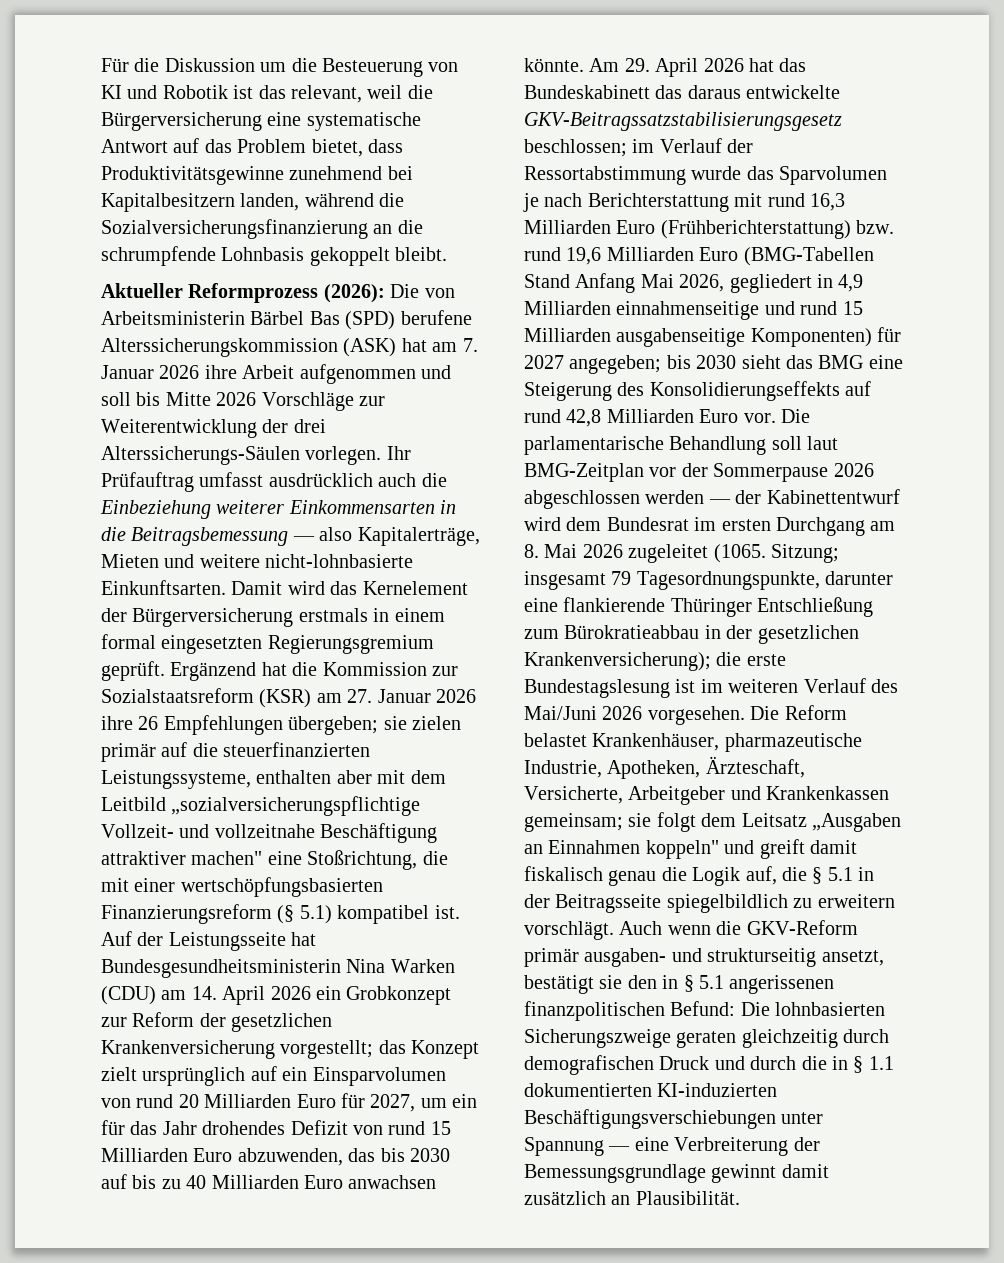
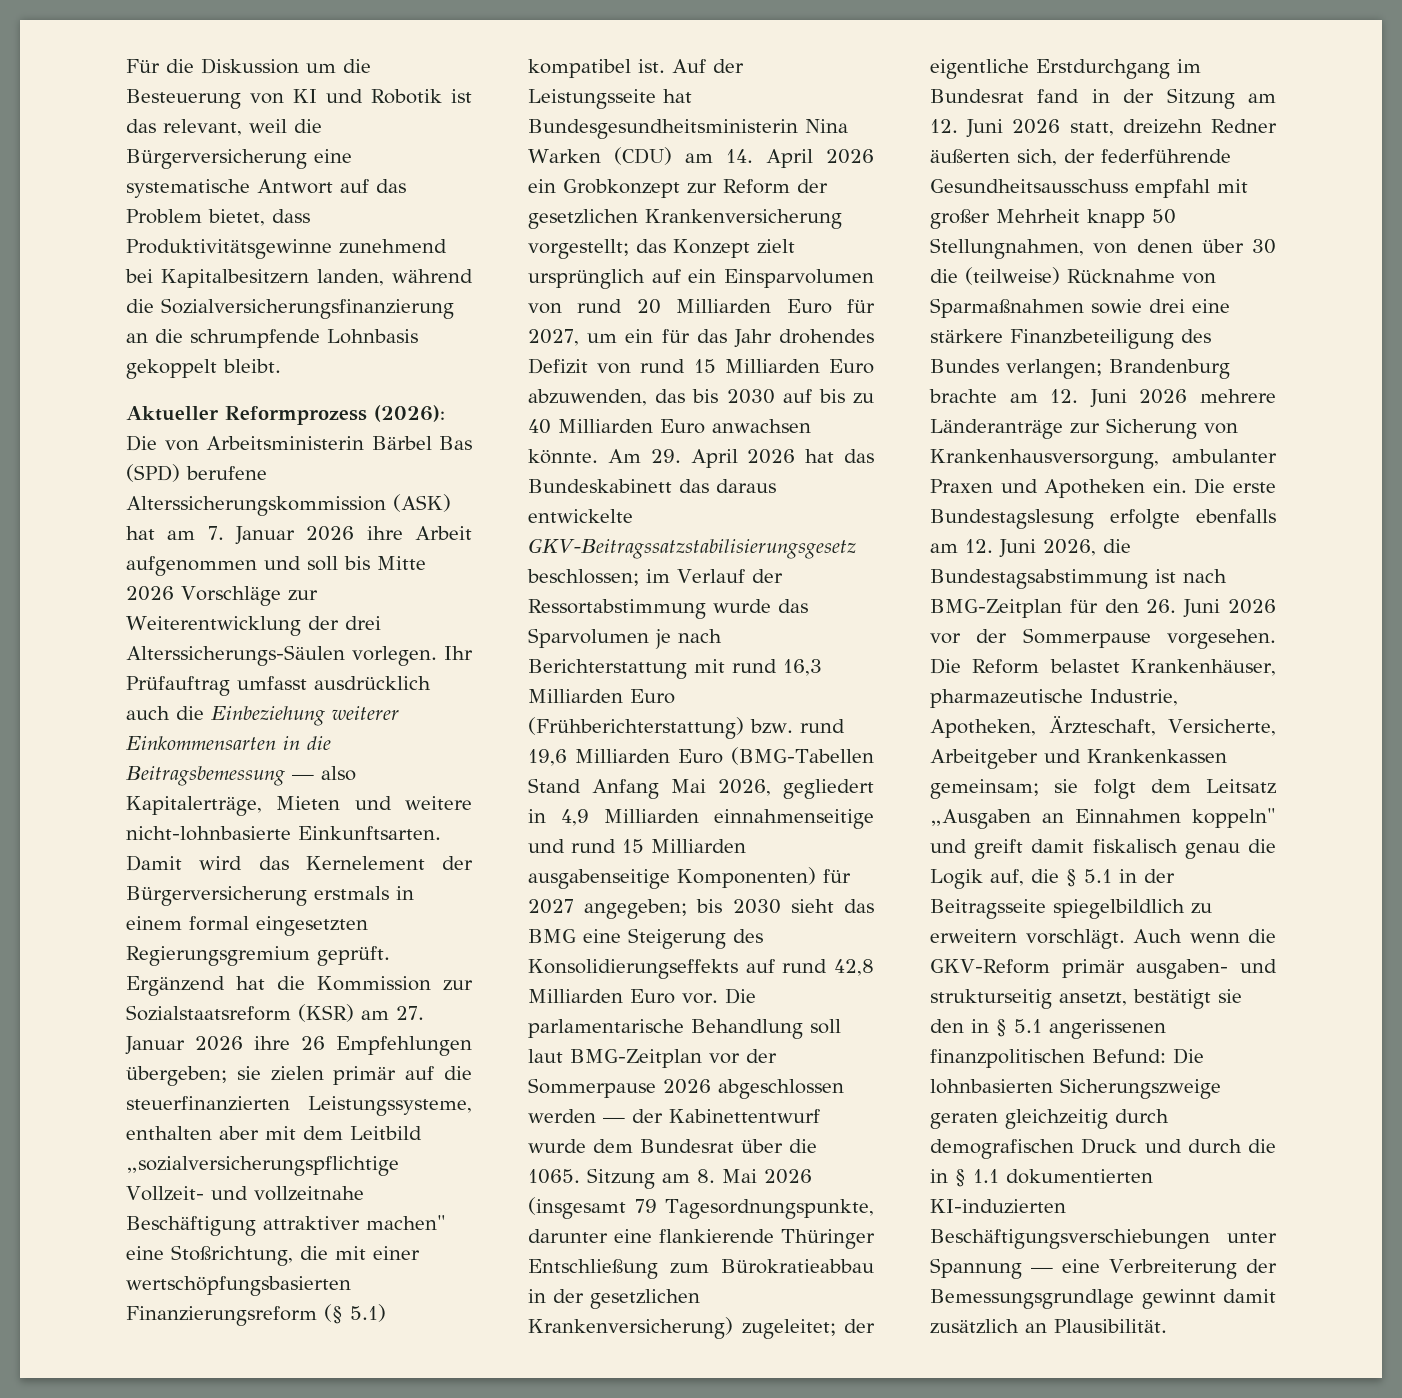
- Die parlamentarische Behandlung soll laut BMG-Zeitplan vor der Sommerpause 2026 abgeschlossen werden — der Kabinettentwurf wird dem Bundesrat im ersten Durchgang am 8. Mai 2026 zugeleitet (1065. Sitzung; insgesamt 79 Tagesordnungspunkte, darunter eine flankierende Thüringer Entschließung zum Bürokratieabbau in der gesetzlichen Krankenversicherung); die erste Bundestagslesung ist im weiteren Verlauf des Mai/Juni 2026 vorgesehen.
+ Die parlamentarische Behandlung soll laut BMG-Zeitplan vor der Sommerpause 2026 abgeschlossen werden — der Kabinettentwurf wurde dem Bundesrat über die 1065. Sitzung am 8. Mai 2026 (insgesamt 79 Tagesordnungspunkte, darunter eine flankierende Thüringer Entschließung zum Bürokratieabbau in der gesetzlichen Krankenversicherung) zugeleitet; der eigentliche Erstdurchgang im Bundesrat fand in der Sitzung am 12. Juni 2026 statt, dreizehn Redner äußerten sich, der federführende Gesundheitsausschuss empfahl mit großer Mehrheit knapp 50 Stellungnahmen, von denen über 30 die (teilweise) Rücknahme von Sparmaßnahmen sowie drei eine stärkere Finanzbeteiligung des Bundes verlangen; Brandenburg brachte am 12. Juni 2026 mehrere Länderanträge zur Sicherung von Krankenhausversorgung, ambulanter Praxen und Apotheken ein. Die erste Bundestagslesung erfolgte ebenfalls am 12. Juni 2026, die Bundestagsabstimmung ist nach BMG-Zeitplan für den 26. Juni 2026 vor der Sommerpause vorgesehen.

